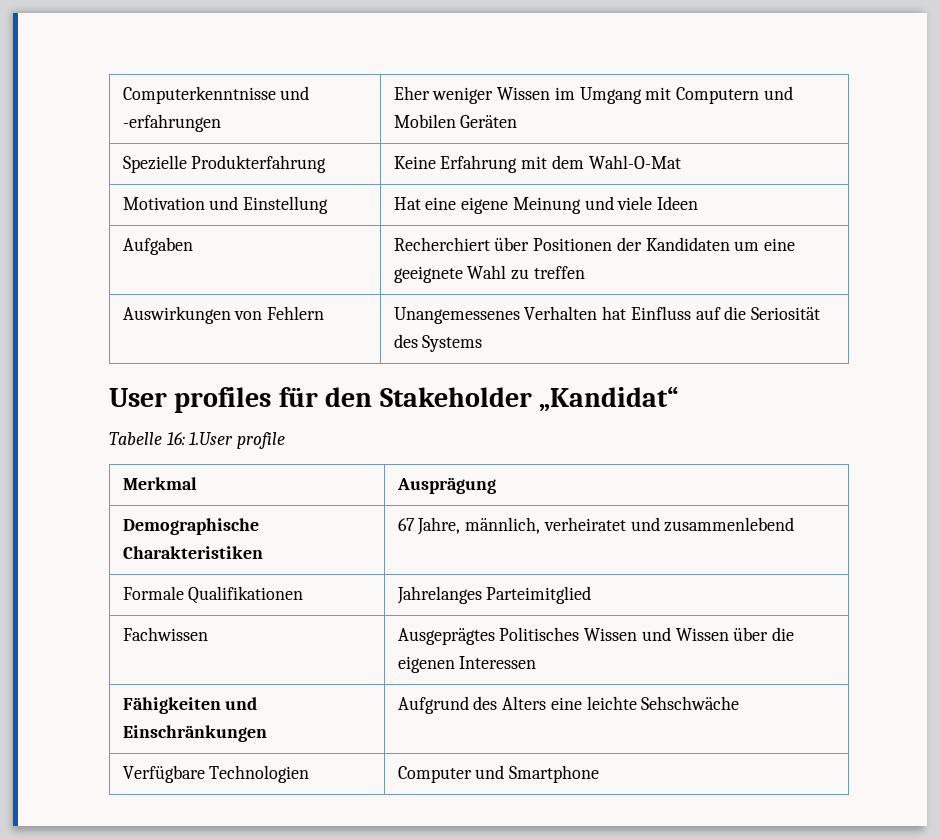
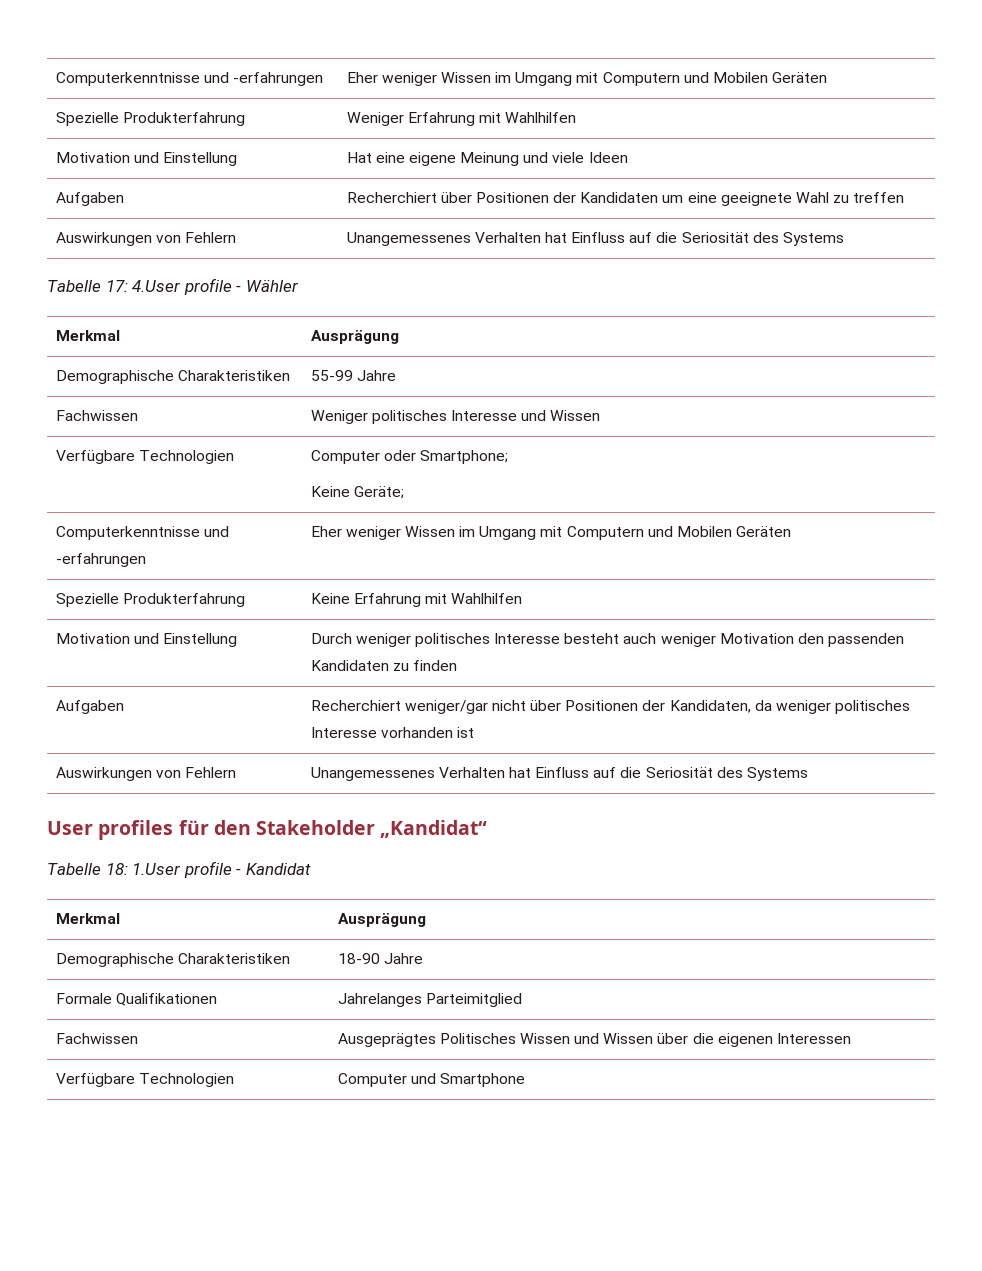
- Spezielle Produkterfahrung | Keine Erfahrung mit dem Wahl-O-Mat
+ Spezielle Produkterfahrung | Weniger Erfahrung mit Wahlhilfen
+ Tabelle 17: 4.User profile - Wähler
+ Merkmal | Ausprägung
+ Demographische Charakteristiken | 55-99 Jahre
+ Fachwissen | Weniger politisches Interesse und Wissen
+ Verfügbare Technologien | Computer oder Smartphone;
+ Keine Geräte;
+ Computerkenntnisse und -erfahrungen | Eher weniger Wissen im Umgang mit Computern und Mobilen Geräten
+ Spezielle Produkterfahrung | Keine Erfahrung mit Wahlhilfen
+ Motivation und Einstellung | Durch weniger politisches Interesse besteht auch weniger Motivation den passenden Kandidaten zu finden
+ Aufgaben | Recherchiert weniger/gar nicht über Positionen der Kandidaten, da weniger politisches Interesse vorhanden ist
+ Auswirkungen von Fehlern | Unangemessenes Verhalten hat Einfluss auf die Seriosität des Systems
- Tabelle 16: 1.User profile
+ Tabelle 18: 1.User profile - Kandidat
  Merkmal | Ausprägung
- Demographische Charakteristiken | 67 Jahre, männlich, verheiratet und zusammenlebend
+ Demographische Charakteristiken | 18-90 Jahre
- Fähigkeiten und Einschränkungen | Aufgrund des Alters eine leichte Sehschwäche

